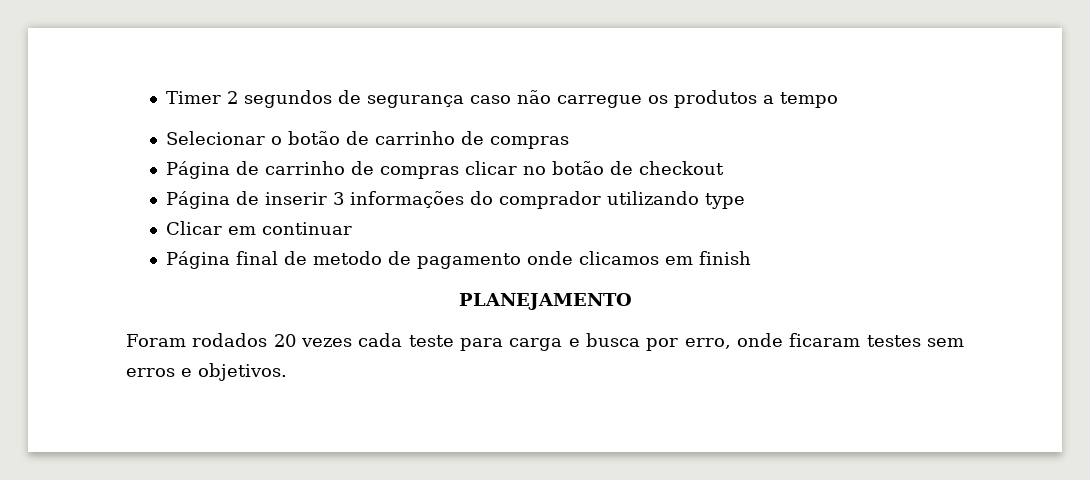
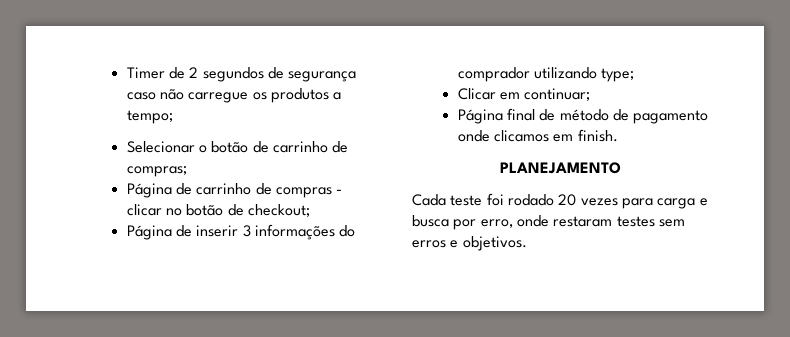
- Timer 2 segundos de segurança caso não carregue os produtos a tempo
+ Timer de 2 segundos de segurança caso não carregue os produtos a tempo;
- Selecionar o botão de carrinho de compras
+ Selecionar o botão de carrinho de compras;
- Página de carrinho de compras clicar no botão de checkout
+ Página de carrinho de compras - clicar no botão de checkout;
- Página de inserir 3 informações do comprador utilizando type
+ Página de inserir 3 informações do comprador utilizando type;
- Clicar em continuar
+ Clicar em continuar;
- Página final de metodo de pagamento onde clicamos em finish
+ Página final de método de pagamento onde clicamos em finish.
- Foram rodados 20 vezes cada teste para carga e busca por erro, onde ficaram testes sem erros e objetivos.
+ Cada teste foi rodado 20 vezes para carga e busca por erro, onde restaram testes sem erros e objetivos.

